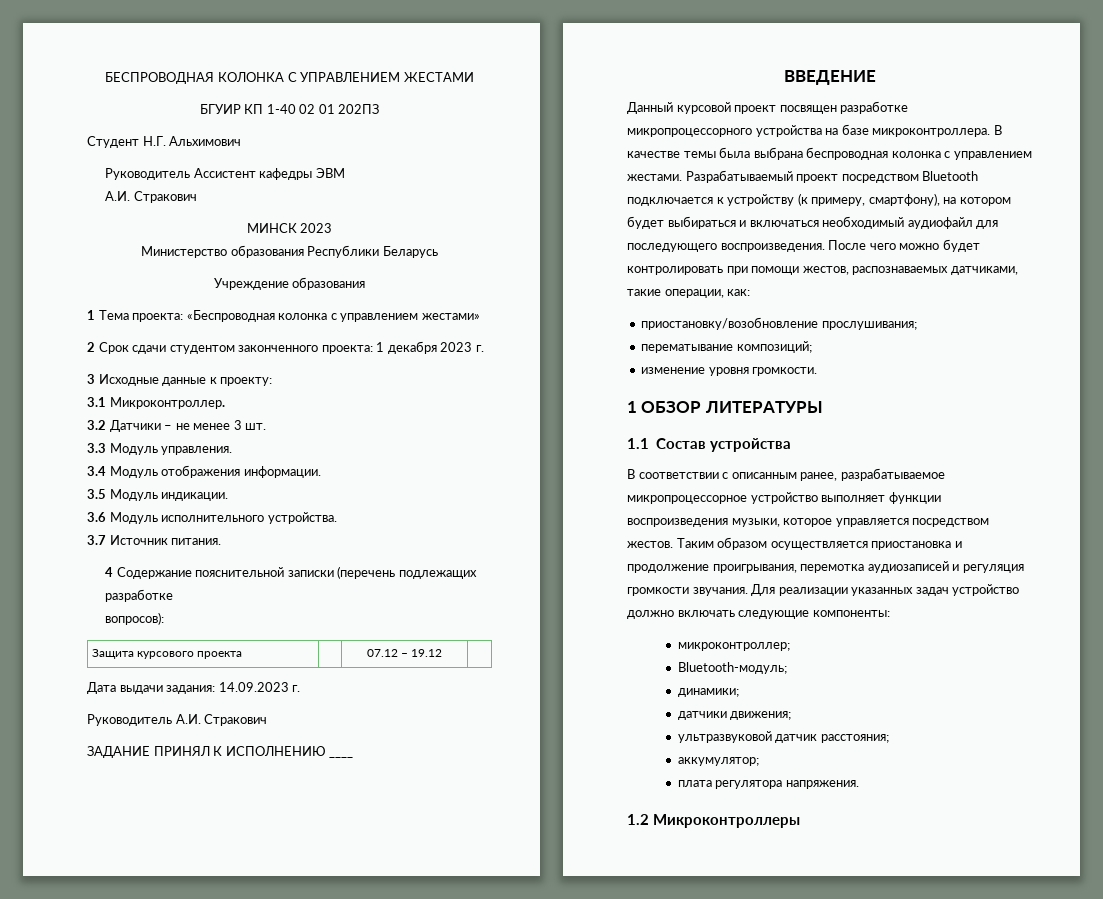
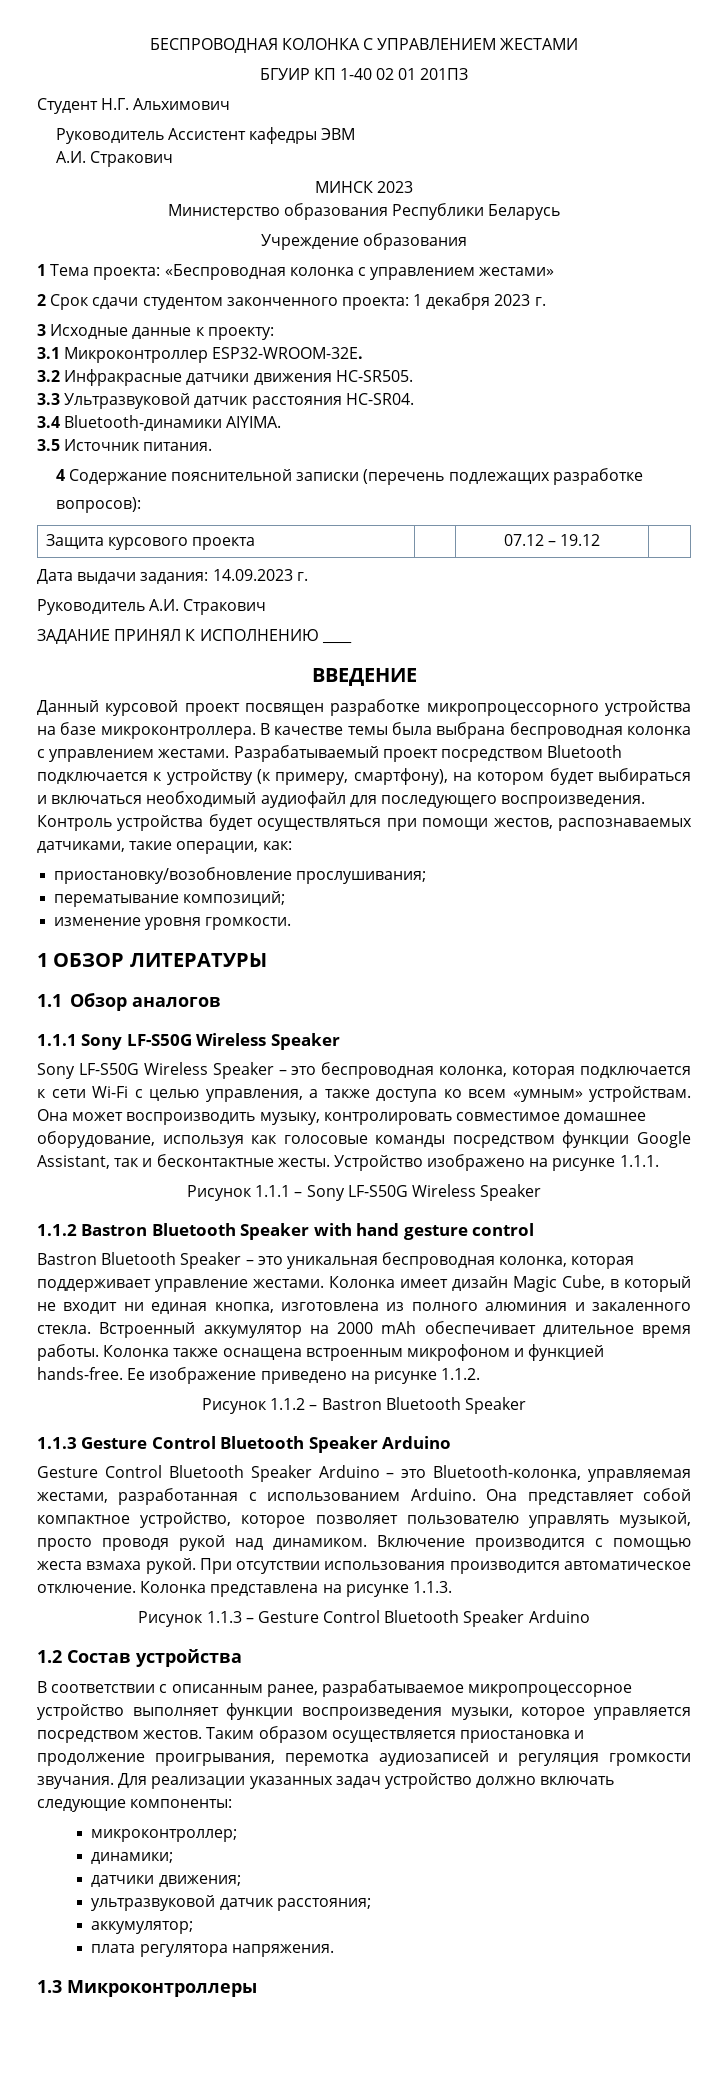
- БГУИР КП 1-40 02 01 202ПЗ
+ БГУИР КП 1-40 02 01 201ПЗ
- 3.1 Микроконтроллер.
+ 3.1 Микроконтроллер ESP32-WROOM-32E.
- 3.2 Датчики – не менее 3 шт.
- 3.3 Модуль управления.
- 3.4 Модуль отображения информации.
- 3.5 Модуль индикации.
- 3.6 Модуль исполнительного устройства.
- 3.7 Источник питания.
+ 3.2 Инфракрасные датчики движения HC-SR505.
+ 3.3 Ультразвуковой датчик расстояния HC-SR04.
+ 3.4 Bluetooth-динамики AIYIMA.
+ 3.5 Источник питания.
- После чего можно будет контролировать при помощи жестов, распознаваемых датчиками, такие операции, как:
+ Контроль устройства будет осуществляться при помощи жестов, распознаваемых датчиками, такие операции, как:
- 1.1 Состав устройства
+ 1.1 Обзор аналогов
+ 1.1.1 Sony LF-S50G Wireless Speaker
+ Sony LF-S50G Wireless Speaker – это беспроводная колонка, которая подключается к сети Wi-Fi с целью управления, а также доступа ко всем «умным» устройствам. Она может воспроизводить музыку, контролировать совместимое домашнее оборудование, используя как голосовые команды посредством функции Google Assistant, так и бесконтактные жесты. Устройство изображено на рисунке 1.1.1.
+ Рисунок 1.1.1 – Sony LF-S50G Wireless Speaker
+ 1.1.2 Bastron Bluetooth Speaker with hand gesture control
+ Bastron Bluetooth Speaker – это уникальная беспроводная колонка, которая поддерживает управление жестами. Колонка имеет дизайн Magic Cube, в который не входит ни единая кнопка, изготовлена из полного алюминия и закаленного стекла. Встроенный аккумулятор на 2000 mAh обеспечивает длительное время работы. Колонка также оснащена встроенным микрофоном и функцией hands-free. Ее изображение приведено на рисунке 1.1.2.
+ Рисунок 1.1.2 – Bastron Bluetooth Speaker
+ 1.1.3 Gesture Control Bluetooth Speaker Arduino
+ Gesture Control Bluetooth Speaker Arduino – это Bluetooth-колонка, управляемая жестами, разработанная с использованием Arduino. Она представляет собой компактное устройство, которое позволяет пользователю управлять музыкой, просто проводя рукой над динамиком. Включение производится с помощью жеста взмаха рукой. При отсутствии использования производится автоматическое отключение. Колонка представлена на рисунке 1.1.3.
+ Рисунок 1.1.3 – Gesture Control Bluetooth Speaker Arduino
+ 1.2 Состав устройства
- Bluetooth-модуль;
- 1.2 Микроконтроллеры
+ 1.3 Микроконтроллеры

